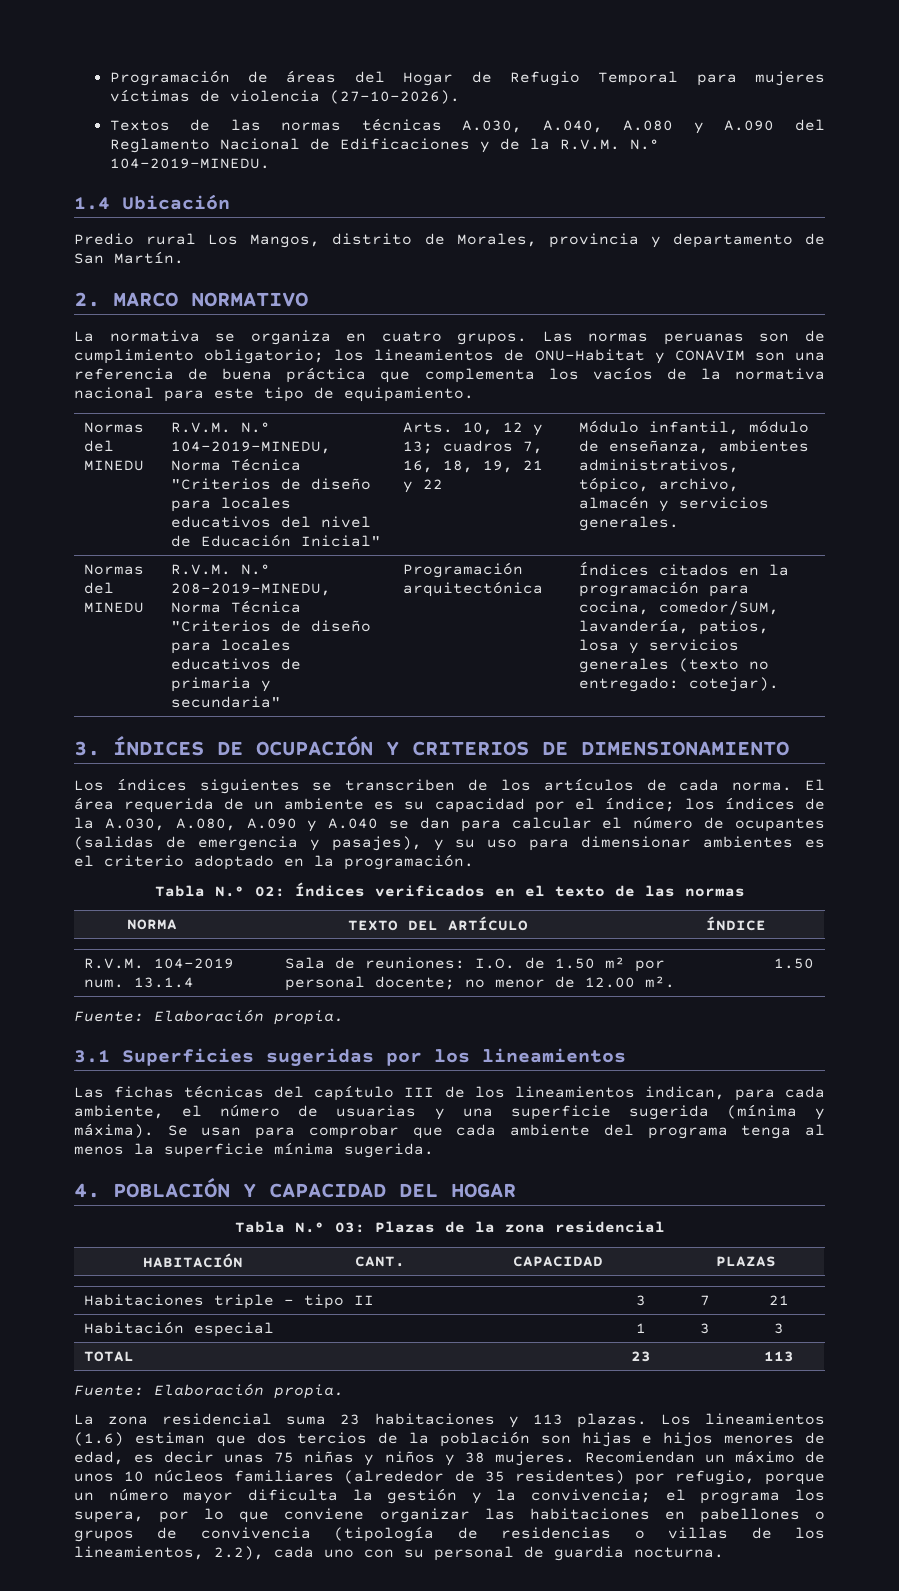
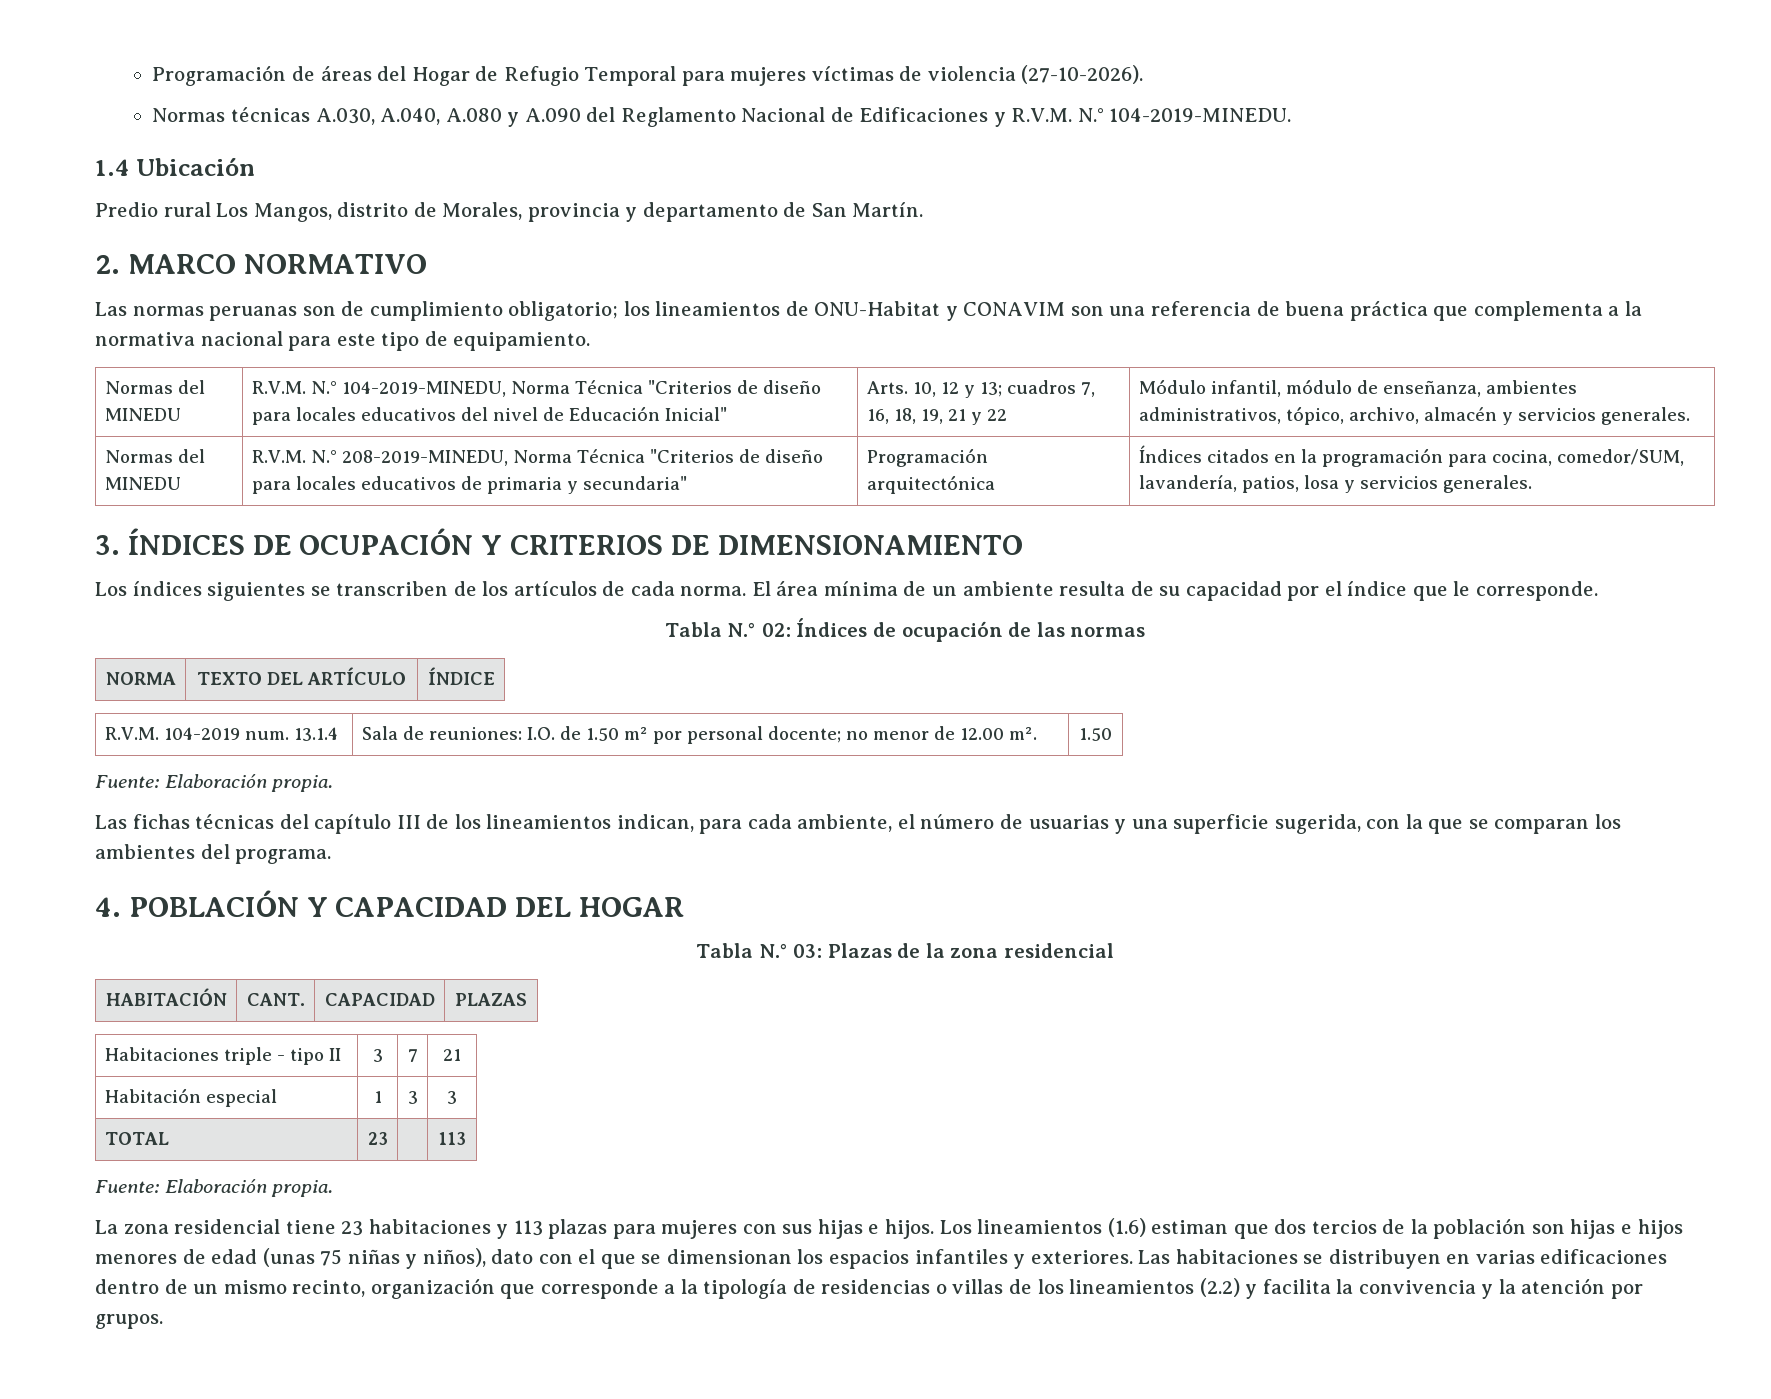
- Textos de las normas técnicas A.030, A.040, A.080 y A.090 del Reglamento Nacional de Edificaciones y de la R.V.M. N.° 104-2019-MINEDU.
+ Normas técnicas A.030, A.040, A.080 y A.090 del Reglamento Nacional de Edificaciones y R.V.M. N.° 104-2019-MINEDU.
- La normativa se organiza en cuatro grupos. Las normas peruanas son de cumplimiento obligatorio; los lineamientos de ONU-Habitat y CONAVIM son una referencia de buena práctica que complementa los vacíos de la normativa nacional para este tipo de equipamiento.
+ Las normas peruanas son de cumplimiento obligatorio; los lineamientos de ONU-Habitat y CONAVIM son una referencia de buena práctica que complementa a la normativa nacional para este tipo de equipamiento.
- Normas del MINEDU | R.V.M. N.° 208-2019-MINEDU, Norma Técnica "Criterios de diseño para locales educativos de primaria y secundaria" | Programación arquitectónica | Índices citados en la programación para cocina, comedor/SUM, lavandería, patios, losa y servicios generales (texto no entregado: cotejar).
+ Normas del MINEDU | R.V.M. N.° 208-2019-MINEDU, Norma Técnica "Criterios de diseño para locales educativos de primaria y secundaria" | Programación arquitectónica | Índices citados en la programación para cocina, comedor/SUM, lavandería, patios, losa y servicios generales.
- El área requerida de un ambiente es su capacidad por el índice; los índices de la A.030, A.080, A.090 y A.040 se dan para calcular el número de ocupantes (salidas de emergencia y pasajes), y su uso para dimensionar ambientes es el criterio adoptado en la programación.
+ El área mínima de un ambiente resulta de su capacidad por el índice que le corresponde.
- Tabla N.° 02: Índices verificados en el texto de las normas
+ Tabla N.° 02: Índices de ocupación de las normas
- 3.1 Superficies sugeridas por los lineamientos
- Las fichas técnicas del capítulo III de los lineamientos indican, para cada ambiente, el número de usuarias y una superficie sugerida (mínima y máxima). Se usan para comprobar que cada ambiente del programa tenga al menos la superficie mínima sugerida.
+ Las fichas técnicas del capítulo III de los lineamientos indican, para cada ambiente, el número de usuarias y una superficie sugerida, con la que se comparan los ambientes del programa.
- La zona residencial suma 23 habitaciones y 113 plazas.
+ La zona residencial tiene 23 habitaciones y 113 plazas para mujeres con sus hijas e hijos.
- Los lineamientos (1.6) estiman que dos tercios de la población son hijas e hijos menores de edad, es decir unas 75 niñas y niños y 38 mujeres. Recomiendan un máximo de unos 10 núcleos familiares (alrededor de 35 residentes) por refugio, porque un número mayor dificulta la gestión y la convivencia; el programa los supera, por lo que conviene organizar las habitaciones en pabellones o grupos de convivencia (tipología de residencias o villas de los lineamientos, 2.2), cada uno con su personal de guardia nocturna.
+ Los lineamientos (1.6) estiman que dos tercios de la población son hijas e hijos menores de edad (unas 75 niñas y niños), dato con el que se dimensionan los espacios infantiles y exteriores. Las habitaciones se distribuyen en varias edificaciones dentro de un mismo recinto, organización que corresponde a la tipología de residencias o villas de los lineamientos (2.2) y facilita la convivencia y la atención por grupos.

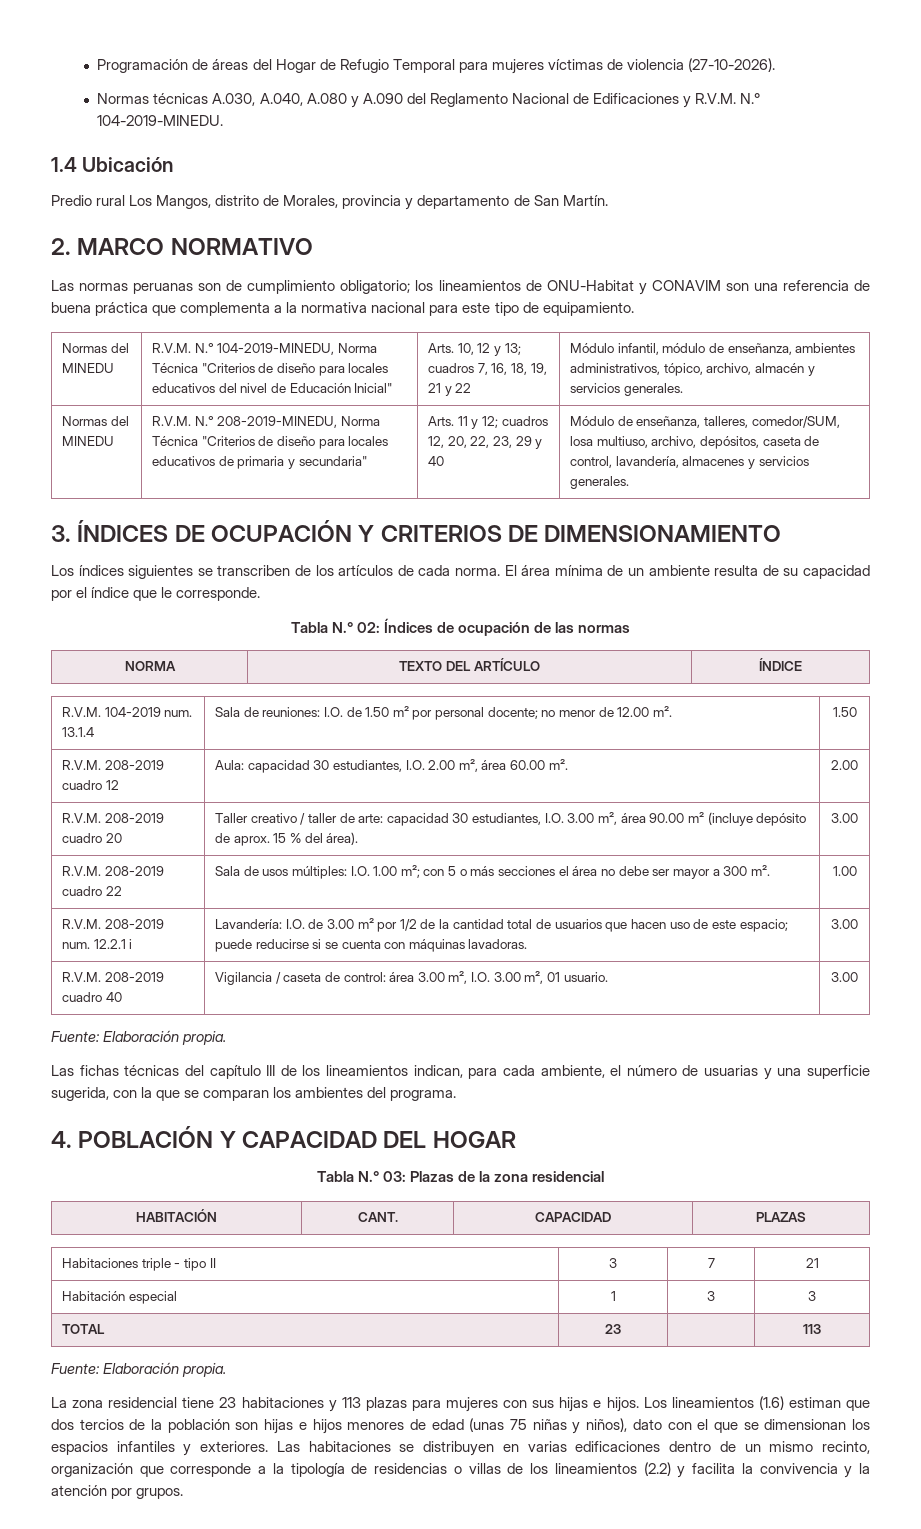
- Programación arquitectónica | Índices citados en la programación para cocina, comedor/SUM, lavandería, patios, losa y servicios generales.
+ Arts. 11 y 12; cuadros 12, 20, 22, 23, 29 y 40 | Módulo de enseñanza, talleres, comedor/SUM, losa multiuso, archivo, depósitos, caseta de control, lavandería, almacenes y servicios generales.
+ R.V.M. 208-2019 cuadro 12 | Aula: capacidad 30 estudiantes, I.O. 2.00 m², área 60.00 m². | 2.00
+ R.V.M. 208-2019 cuadro 20 | Taller creativo / taller de arte: capacidad 30 estudiantes, I.O. 3.00 m², área 90.00 m² (incluye depósito de aprox. 15 % del área). | 3.00
+ R.V.M. 208-2019 cuadro 22 | Sala de usos múltiples: I.O. 1.00 m²; con 5 o más secciones el área no debe ser mayor a 300 m². | 1.00
+ R.V.M. 208-2019 num. 12.2.1 i | Lavandería: I.O. de 3.00 m² por 1/2 de la cantidad total de usuarios que hacen uso de este espacio; puede reducirse si se cuenta con máquinas lavadoras. | 3.00
+ R.V.M. 208-2019 cuadro 40 | Vigilancia / caseta de control: área 3.00 m², I.O. 3.00 m², 01 usuario. | 3.00

